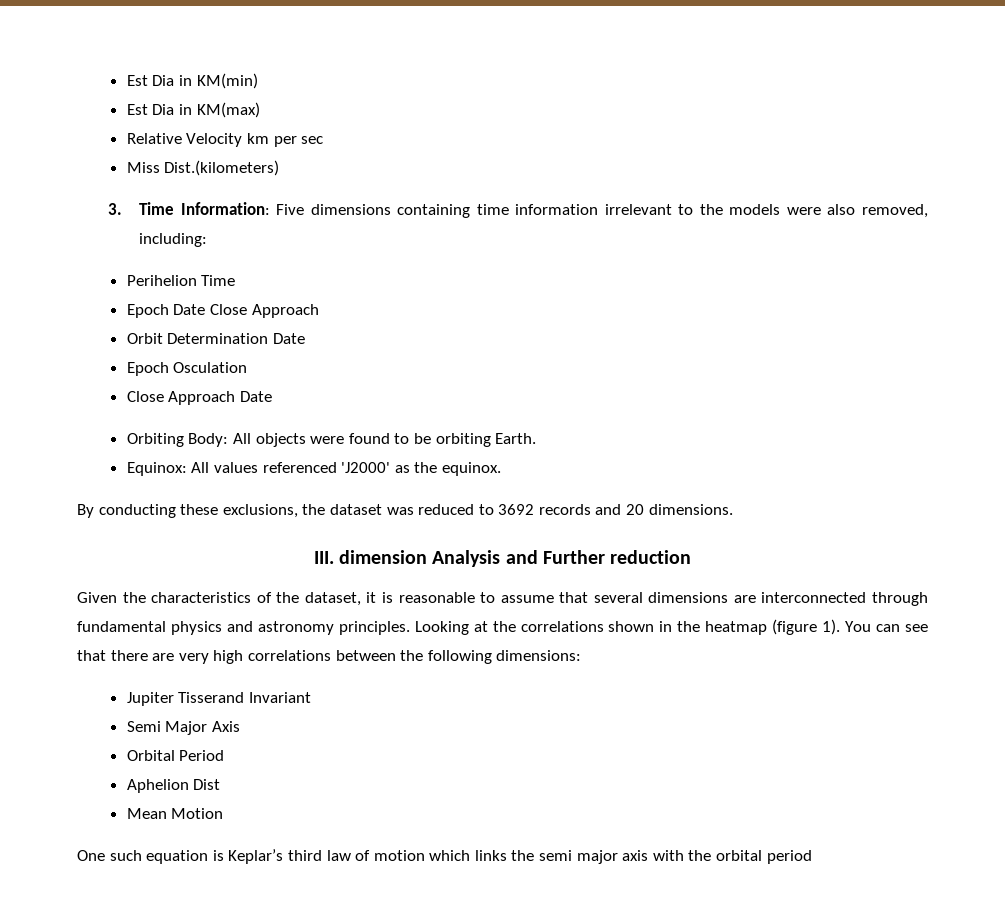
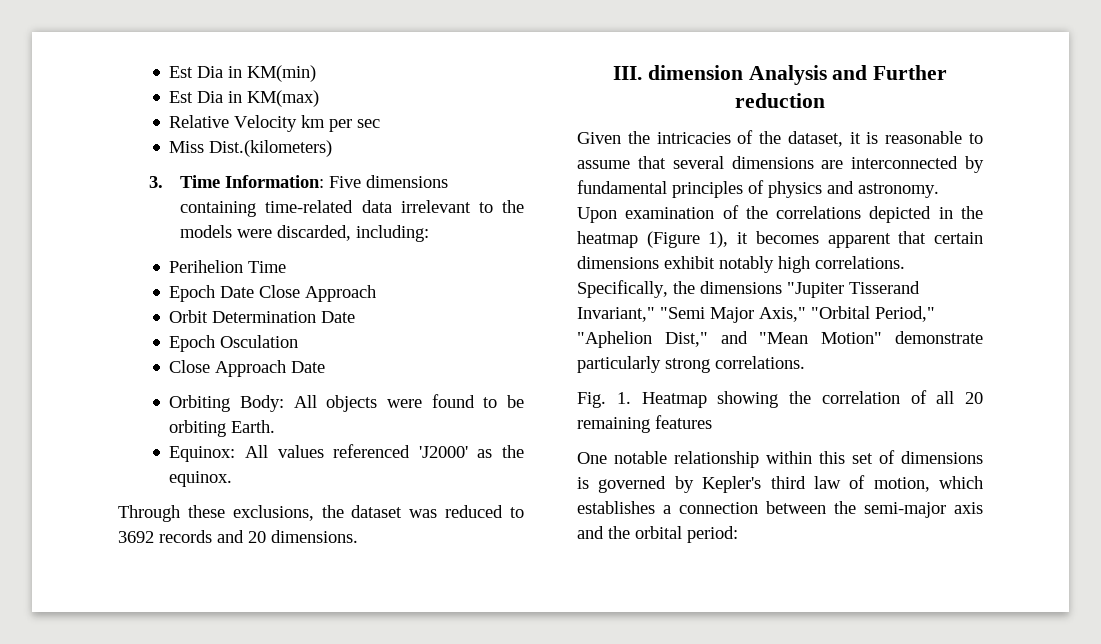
- 3. Time Information: Five dimensions containing time information irrelevant to the models were also removed, including:
+ 3. Time Information: Five dimensions containing time-related data irrelevant to the models were discarded, including:
- By conducting these exclusions, the dataset was reduced to 3692 records and 20 dimensions.
+ Through these exclusions, the dataset was reduced to 3692 records and 20 dimensions.
- Given the characteristics of the dataset, it is reasonable to assume that several dimensions are interconnected through fundamental physics and astronomy principles. Looking at the correlations shown in the heatmap (figure 1). You can see that there are very high correlations between the following dimensions:
- Jupiter Tisserand Invariant
- Semi Major Axis
- Orbital Period
- Aphelion Dist
- Mean Motion
- One such equation is Keplar’s third law of motion which links the semi major axis with the orbital period
+ Given the intricacies of the dataset, it is reasonable to assume that several dimensions are interconnected by fundamental principles of physics and astronomy. Upon examination of the correlations depicted in the heatmap (Figure 1), it becomes apparent that certain dimensions exhibit notably high correlations. Specifically, the dimensions "Jupiter Tisserand Invariant," "Semi Major Axis," "Orbital Period," "Aphelion Dist," and "Mean Motion" demonstrate particularly strong correlations.
+ Fig. 1. Heatmap showing the correlation of all 20 remaining features
+ One notable relationship within this set of dimensions is governed by Kepler's third law of motion, which establishes a connection between the semi-major axis and the orbital period:

